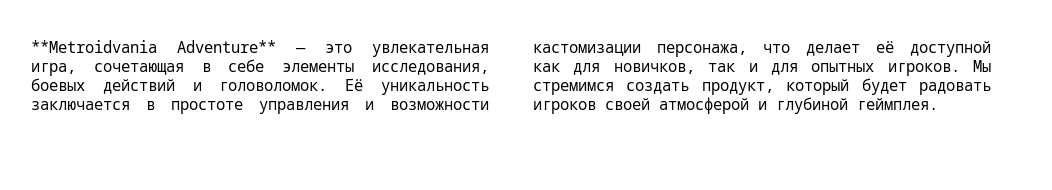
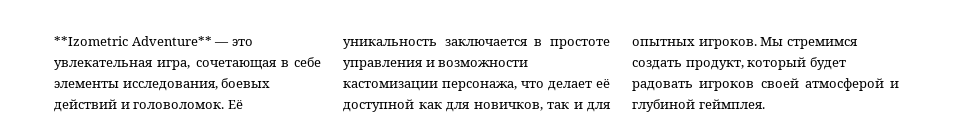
- **Metroidvania Adventure** — это увлекательная игра, сочетающая в себе элементы исследования, боевых действий и головоломок.
+ **Izometric Adventure** — это увлекательная игра, сочетающая в себе элементы исследования, боевых действий и головоломок.

